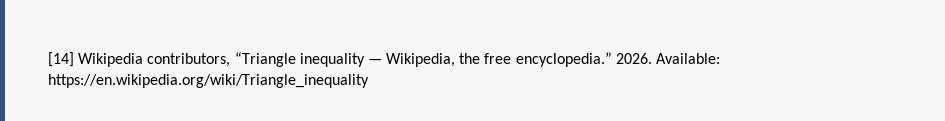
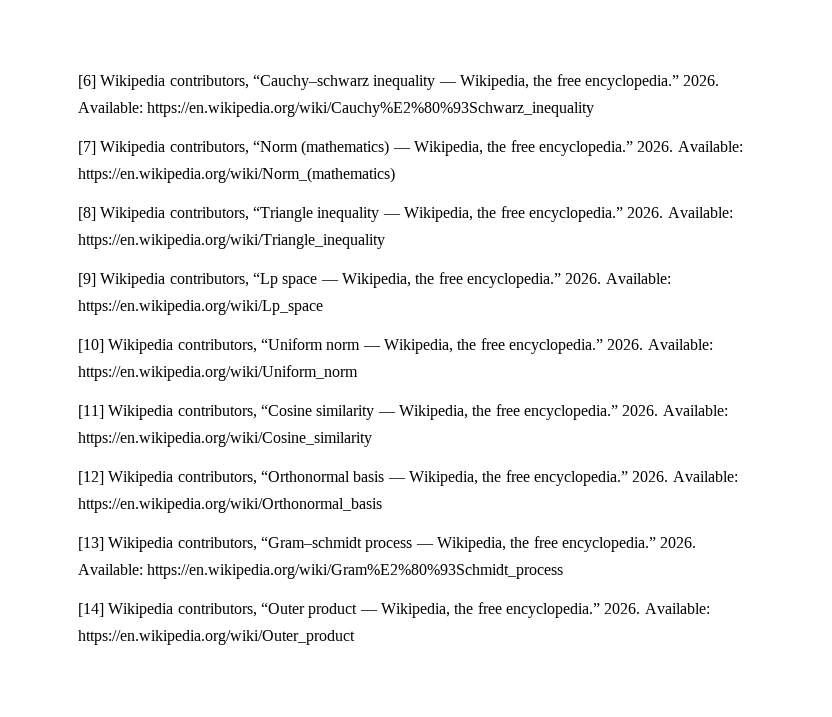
- [14] Wikipedia contributors, “Triangle inequality — Wikipedia, the free encyclopedia.”
+ [6] Wikipedia contributors, “Cauchy–schwarz inequality — Wikipedia, the free encyclopedia.” 2026. Available: https://en.wikipedia.org/wiki/Cauchy%E2%80%93Schwarz_inequality
+ [7] Wikipedia contributors, “Norm (mathematics) — Wikipedia, the free encyclopedia.” 2026. Available: https://en.wikipedia.org/wiki/Norm_(mathematics)
+ [8] Wikipedia contributors, “Triangle inequality — Wikipedia, the free encyclopedia.”
+ [9] Wikipedia contributors, “Lp space — Wikipedia, the free encyclopedia.” 2026. Available: https://en.wikipedia.org/wiki/Lp_space
+ [10] Wikipedia contributors, “Uniform norm — Wikipedia, the free encyclopedia.” 2026. Available: https://en.wikipedia.org/wiki/Uniform_norm
+ [11] Wikipedia contributors, “Cosine similarity — Wikipedia, the free encyclopedia.” 2026. Available: https://en.wikipedia.org/wiki/Cosine_similarity
+ [12] Wikipedia contributors, “Orthonormal basis — Wikipedia, the free encyclopedia.” 2026. Available: https://en.wikipedia.org/wiki/Orthonormal_basis
+ [13] Wikipedia contributors, “Gram–schmidt process — Wikipedia, the free encyclopedia.” 2026. Available: https://en.wikipedia.org/wiki/Gram%E2%80%93Schmidt_process
+ [14] Wikipedia contributors, “Outer product — Wikipedia, the free encyclopedia.” 2026. Available: https://en.wikipedia.org/wiki/Outer_product

